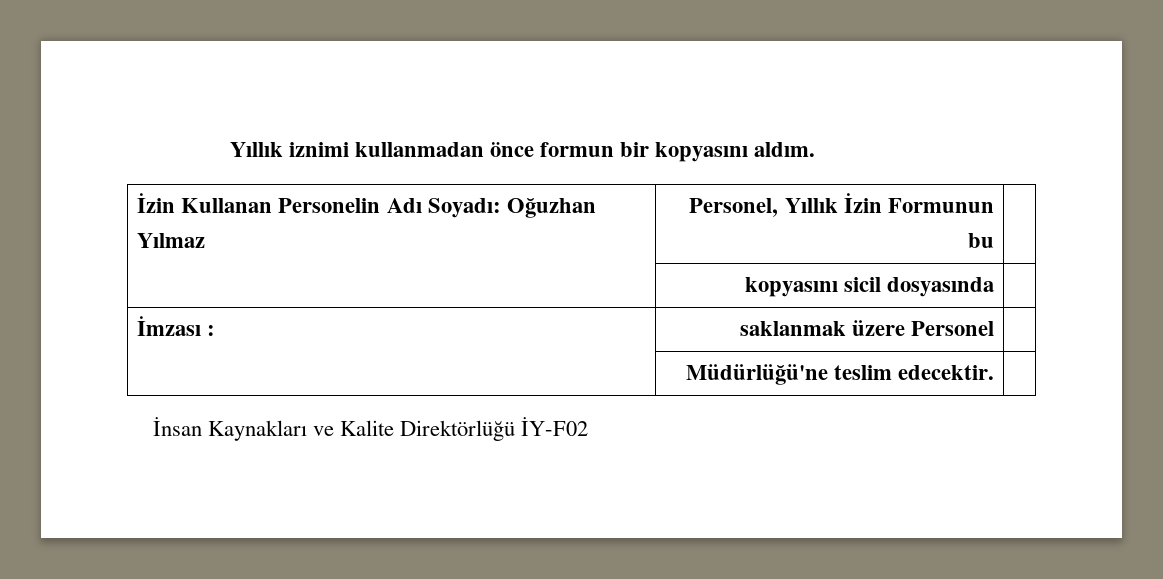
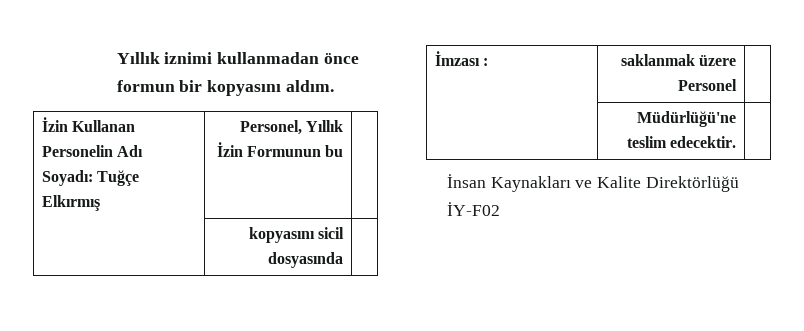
- İzin Kullanan Personelin Adı Soyadı: Oğuzhan Yılmaz | Personel, Yıllık İzin Formunun bu |
+ İzin Kullanan Personelin Adı Soyadı: Tuğçe Elkırmış | Personel, Yıllık İzin Formunun bu |

